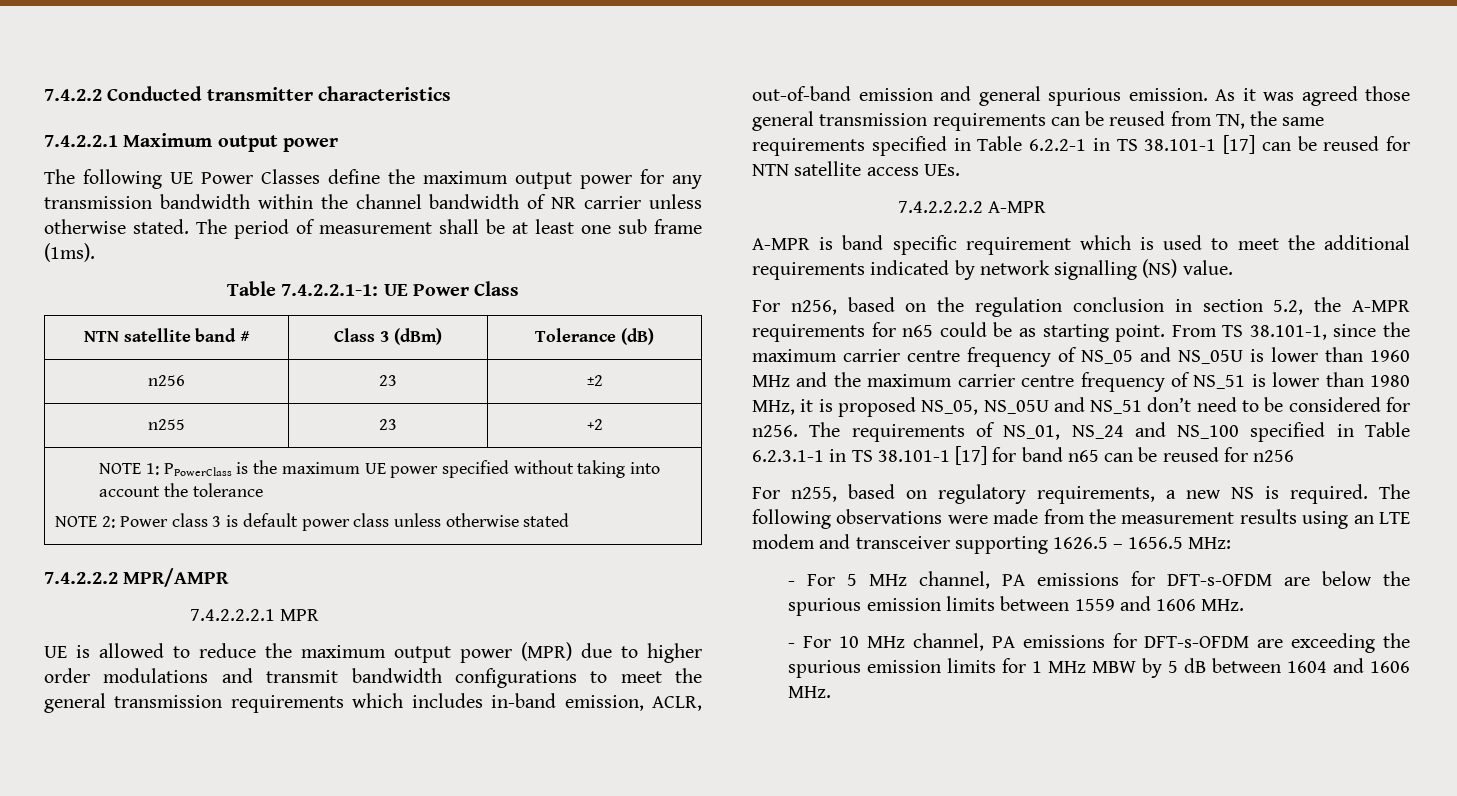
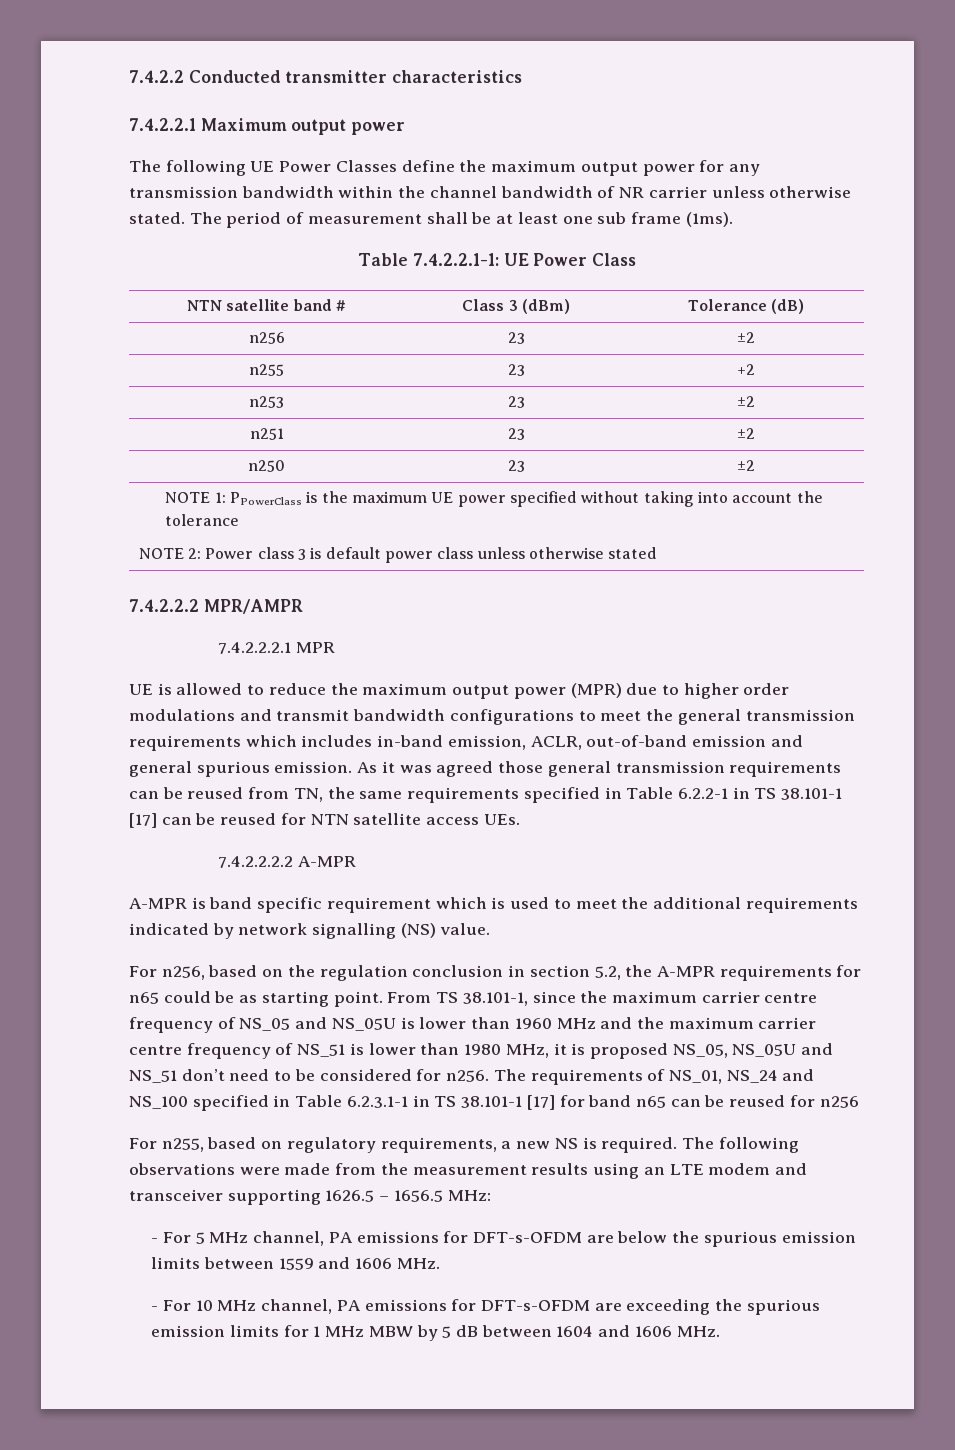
+ n253 | 23 | ±2
+ n251 | 23 | ±2
+ n250 | 23 | ±2

